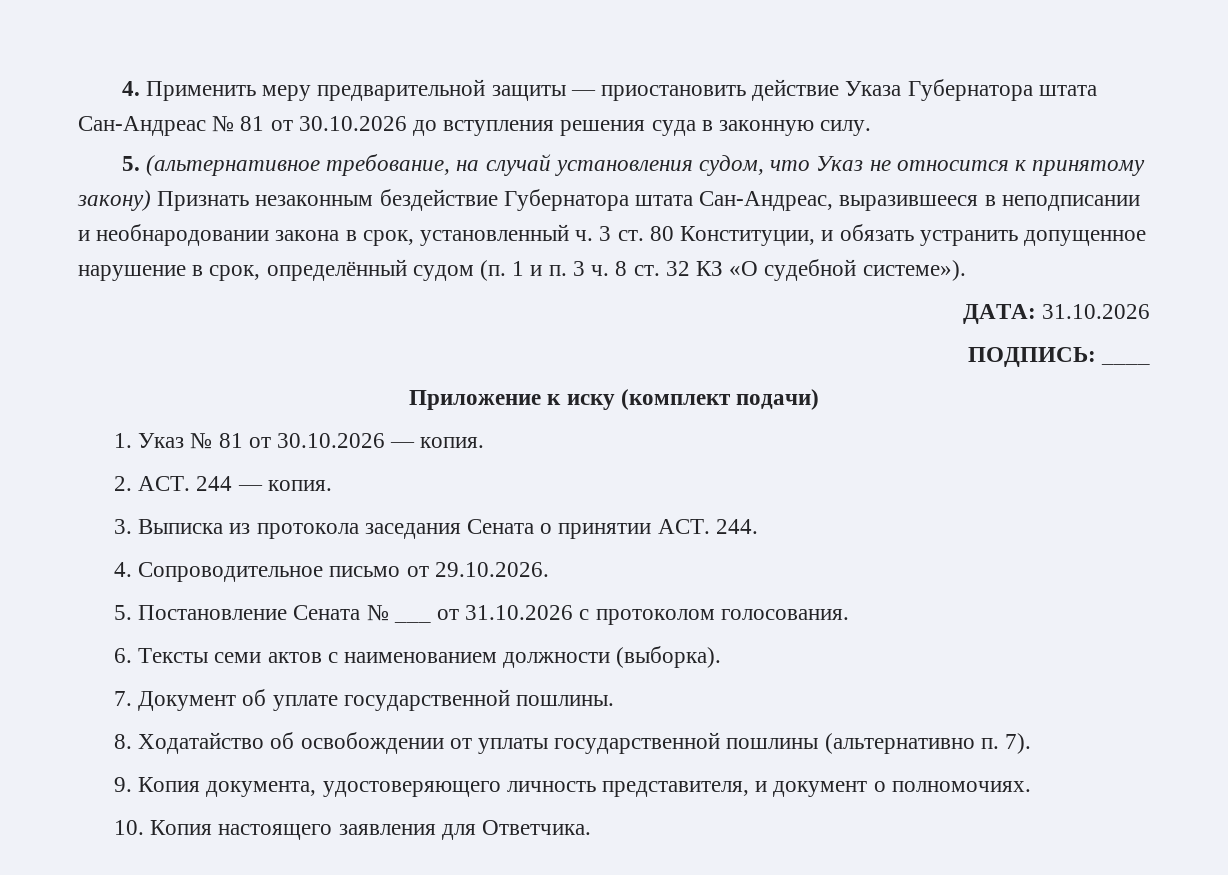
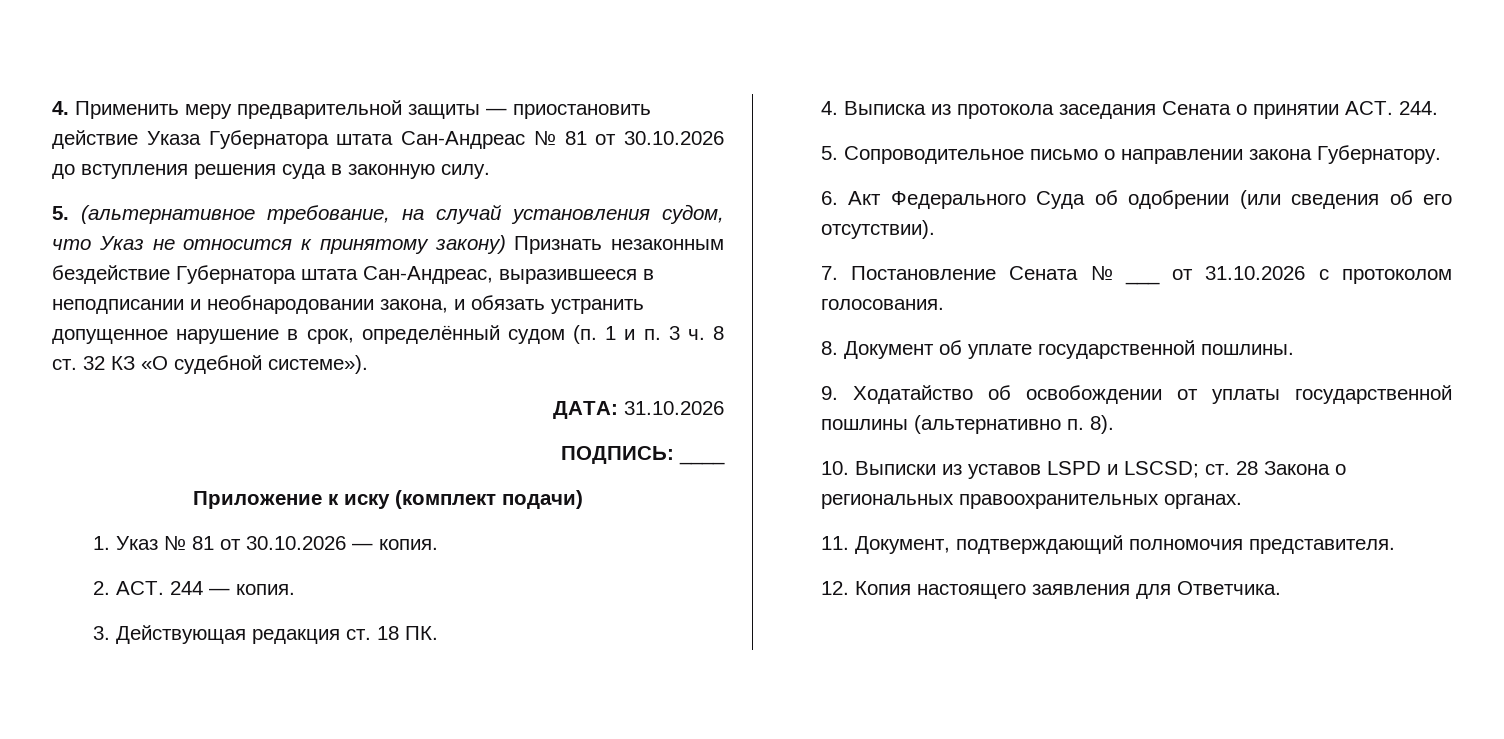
- 5. (альтернативное требование, на случай установления судом, что Указ не относится к принятому закону) Признать незаконным бездействие Губернатора штата Сан-Андреас, выразившееся в неподписании и необнародовании закона в срок, установленный ч. 3 ст. 80 Конституции, и обязать устранить допущенное нарушение в срок, определённый судом (п. 1 и п. 3 ч. 8 ст. 32 КЗ «О судебной системе»).
+ 5. (альтернативное требование, на случай установления судом, что Указ не относится к принятому закону) Признать незаконным бездействие Губернатора штата Сан-Андреас, выразившееся в неподписании и необнародовании закона, и обязать устранить допущенное нарушение в срок, определённый судом (п. 1 и п. 3 ч. 8 ст. 32 КЗ «О судебной системе»).
- 3. Выписка из протокола заседания Сената о принятии ACT. 244.
+ 3. Действующая редакция ст. 18 ПК.
+ 4. Выписка из протокола заседания Сената о принятии ACT. 244.
- 4. Сопроводительное письмо от 29.10.2026.
- 5. Постановление Сената № ___ от 31.10.2026 с протоколом голосования.
+ 5. Сопроводительное письмо о направлении закона Губернатору.
+ 6. Акт Федерального Суда об одобрении (или сведения об его отсутствии).
+ 7. Постановление Сената № ___ от 31.10.2026 с протоколом голосования.
- 6. Тексты семи актов с наименованием должности (выборка).
- 7. Документ об уплате государственной пошлины.
+ 8. Документ об уплате государственной пошлины.
- 8. Ходатайство об освобождении от уплаты государственной пошлины (альтернативно п. 7).
- 9. Копия документа, удостоверяющего личность представителя, и документ о полномочиях.
- 10. Копия настоящего заявления для Ответчика.
+ 9. Ходатайство об освобождении от уплаты государственной пошлины (альтернативно п. 8).
+ 10. Выписки из уставов LSPD и LSCSD; ст. 28 Закона о региональных правоохранительных органах.
+ 11. Документ, подтверждающий полномочия представителя.
+ 12. Копия настоящего заявления для Ответчика.

